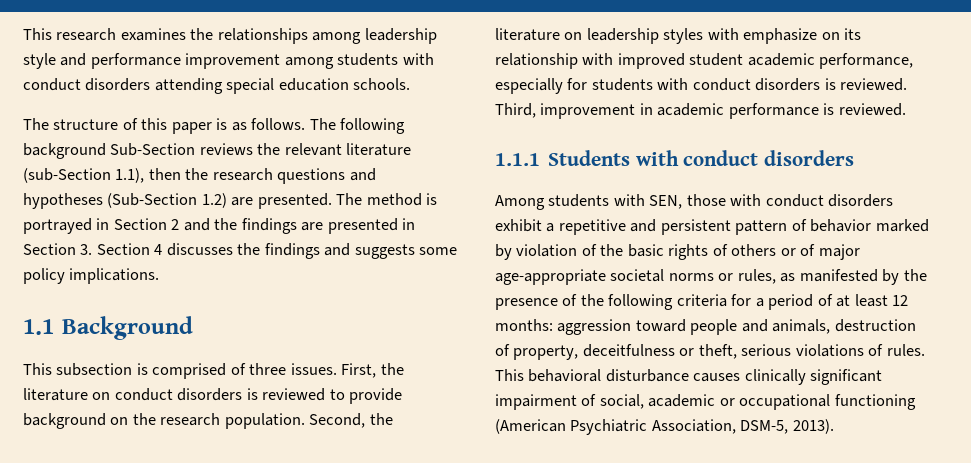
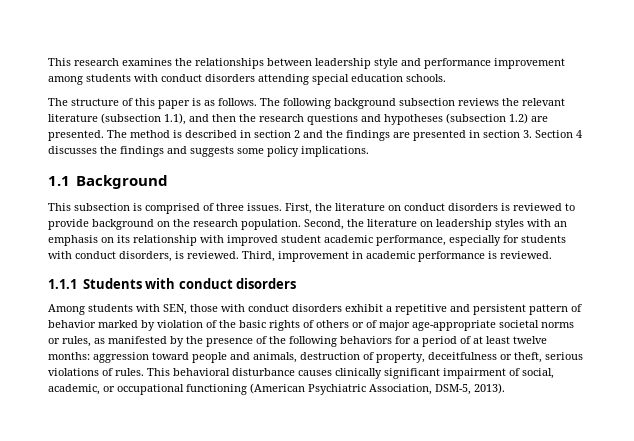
- This research examines the relationships among leadership style and performance improvement among students with conduct disorders attending special education schools.
+ This research examines the relationships between leadership style and performance improvement among students with conduct disorders attending special education schools.
- The following background Sub-Section reviews the relevant literature (sub-Section 1.1), then the research questions and hypotheses (Sub-Section 1.2) are presented.
+ The following background subsection reviews the relevant literature (subsection 1.1), and then the research questions and hypotheses (subsection 1.2) are presented.
- The method is portrayed in Section 2 and the findings are presented in Section 3. Section 4 discusses the findings and suggests some policy implications.
+ The method is described in section 2 and the findings are presented in section 3. Section 4 discusses the findings and suggests some policy implications.
- Second, the literature on leadership styles with emphasize on its relationship with improved student academic performance, especially for students with conduct disorders is reviewed.
+ Second, the literature on leadership styles with an emphasis on its relationship with improved student academic performance, especially for students with conduct disorders, is reviewed.
- Among students with SEN, those with conduct disorders exhibit a repetitive and persistent pattern of behavior marked by violation of the basic rights of others or of major age-appropriate societal norms or rules, as manifested by the presence of the following criteria for a period of at least 12 months:
+ Among students with SEN, those with conduct disorders exhibit a repetitive and persistent pattern of behavior marked by violation of the basic rights of others or of major age-appropriate societal norms or rules, as manifested by the presence of the following behaviors for a period of at least twelve months:
- This behavioral disturbance causes clinically significant impairment of social, academic or occupational functioning (American Psychiatric Association, DSM-5, 2013).
+ This behavioral disturbance causes clinically significant impairment of social, academic, or occupational functioning (American Psychiatric Association, DSM-5, 2013).

